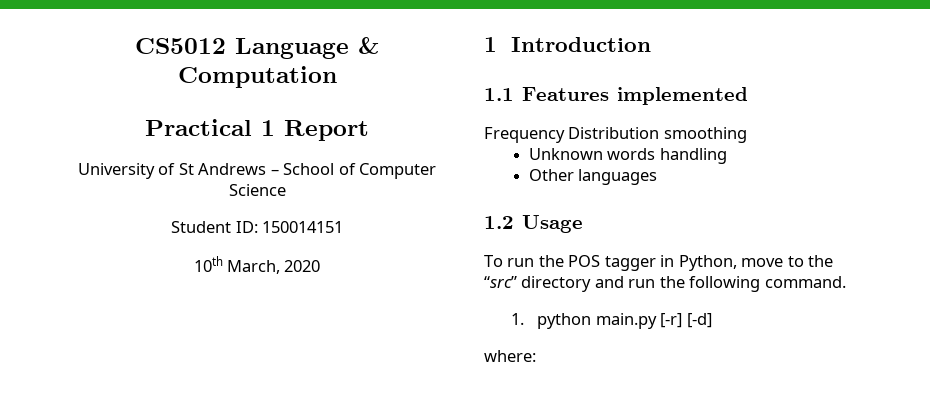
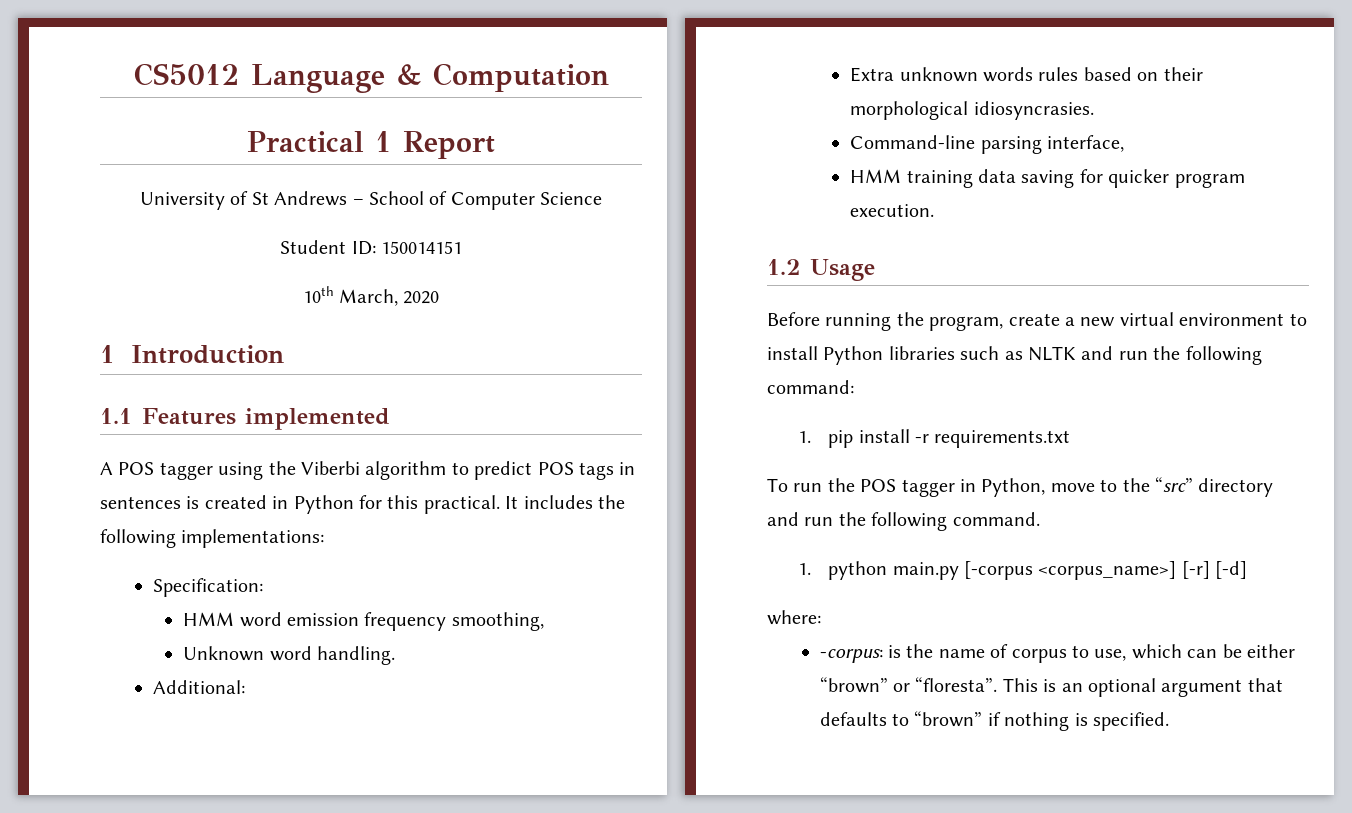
- Frequency Distribution smoothing
- Unknown words handling
- Other languages
+ A POS tagger using the Viberbi algorithm to predict POS tags in sentences is created in Python for this practical. It includes the following implementations:
+ Specification:
+ HMM word emission frequency smoothing,
+ Unknown word handling.
+ Additional:
+ Extra unknown words rules based on their morphological idiosyncrasies.
+ Command-line parsing interface,
+ HMM training data saving for quicker program execution.
  1.2 Usage
+ Before running the program, create a new virtual environment to install Python libraries such as NLTK and run the following command:
+ 1. pip install -r requirements.txt
- 1. python main.py [-r] [-d]
+ 1. python main.py [-corpus <corpus_name>] [-r] [-d]
+ -corpus: is the name of corpus to use, which can be either “brown” or “floresta”. This is an optional argument that defaults to “brown” if nothing is specified.

